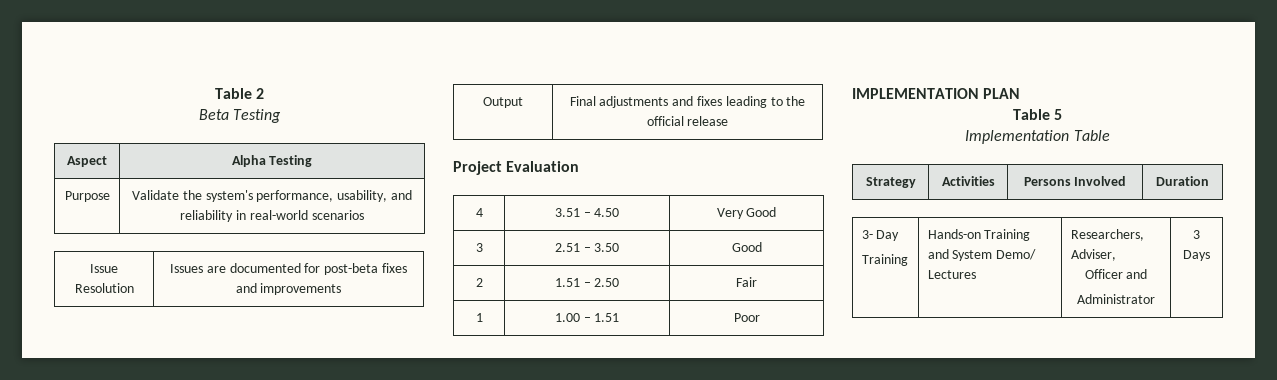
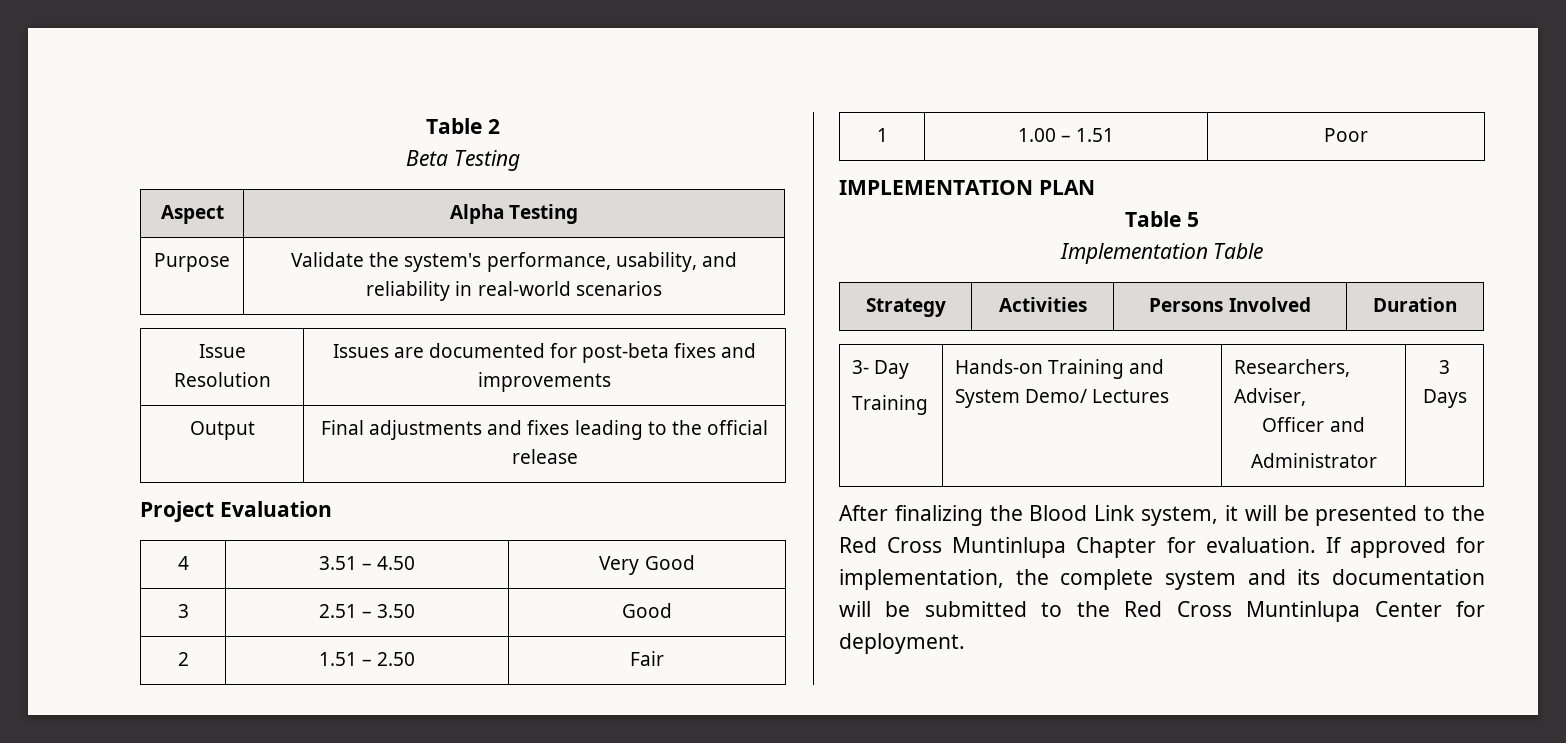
+ After finalizing the Blood Link system, it will be presented to the Red Cross Muntinlupa Chapter for evaluation. If approved for implementation, the complete system and its documentation will be submitted to the Red Cross Muntinlupa Center for deployment.

